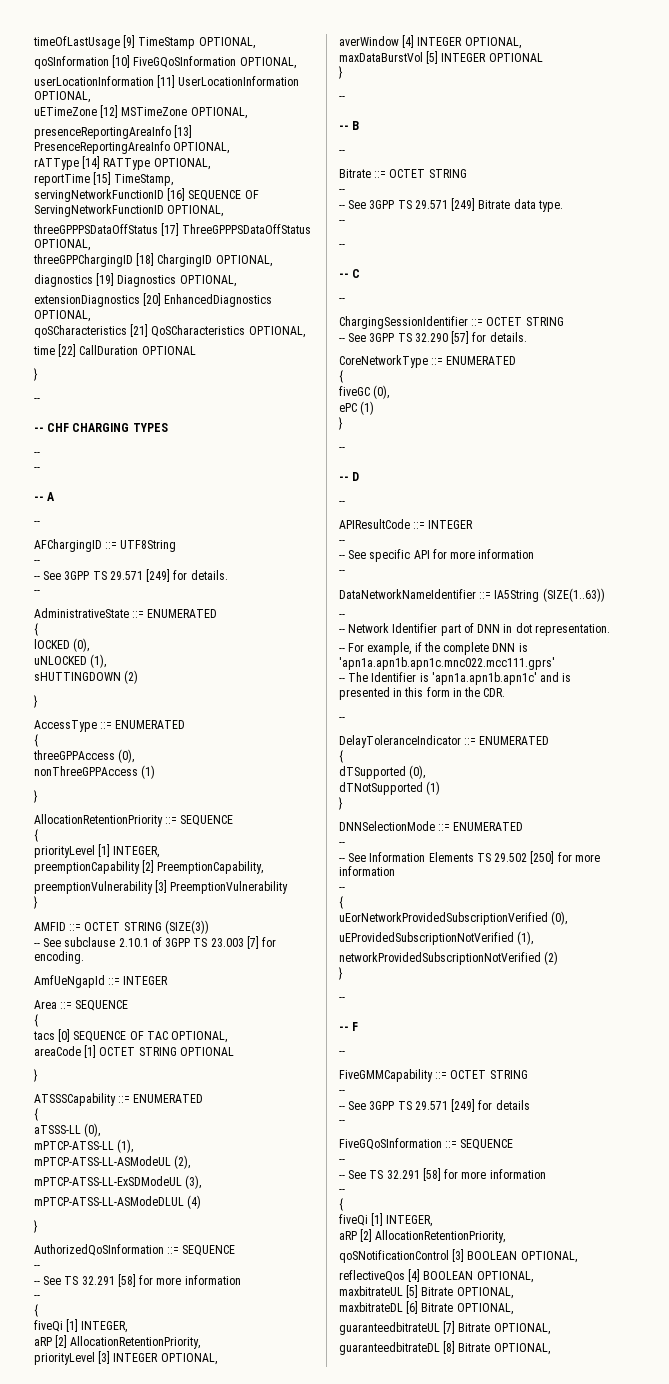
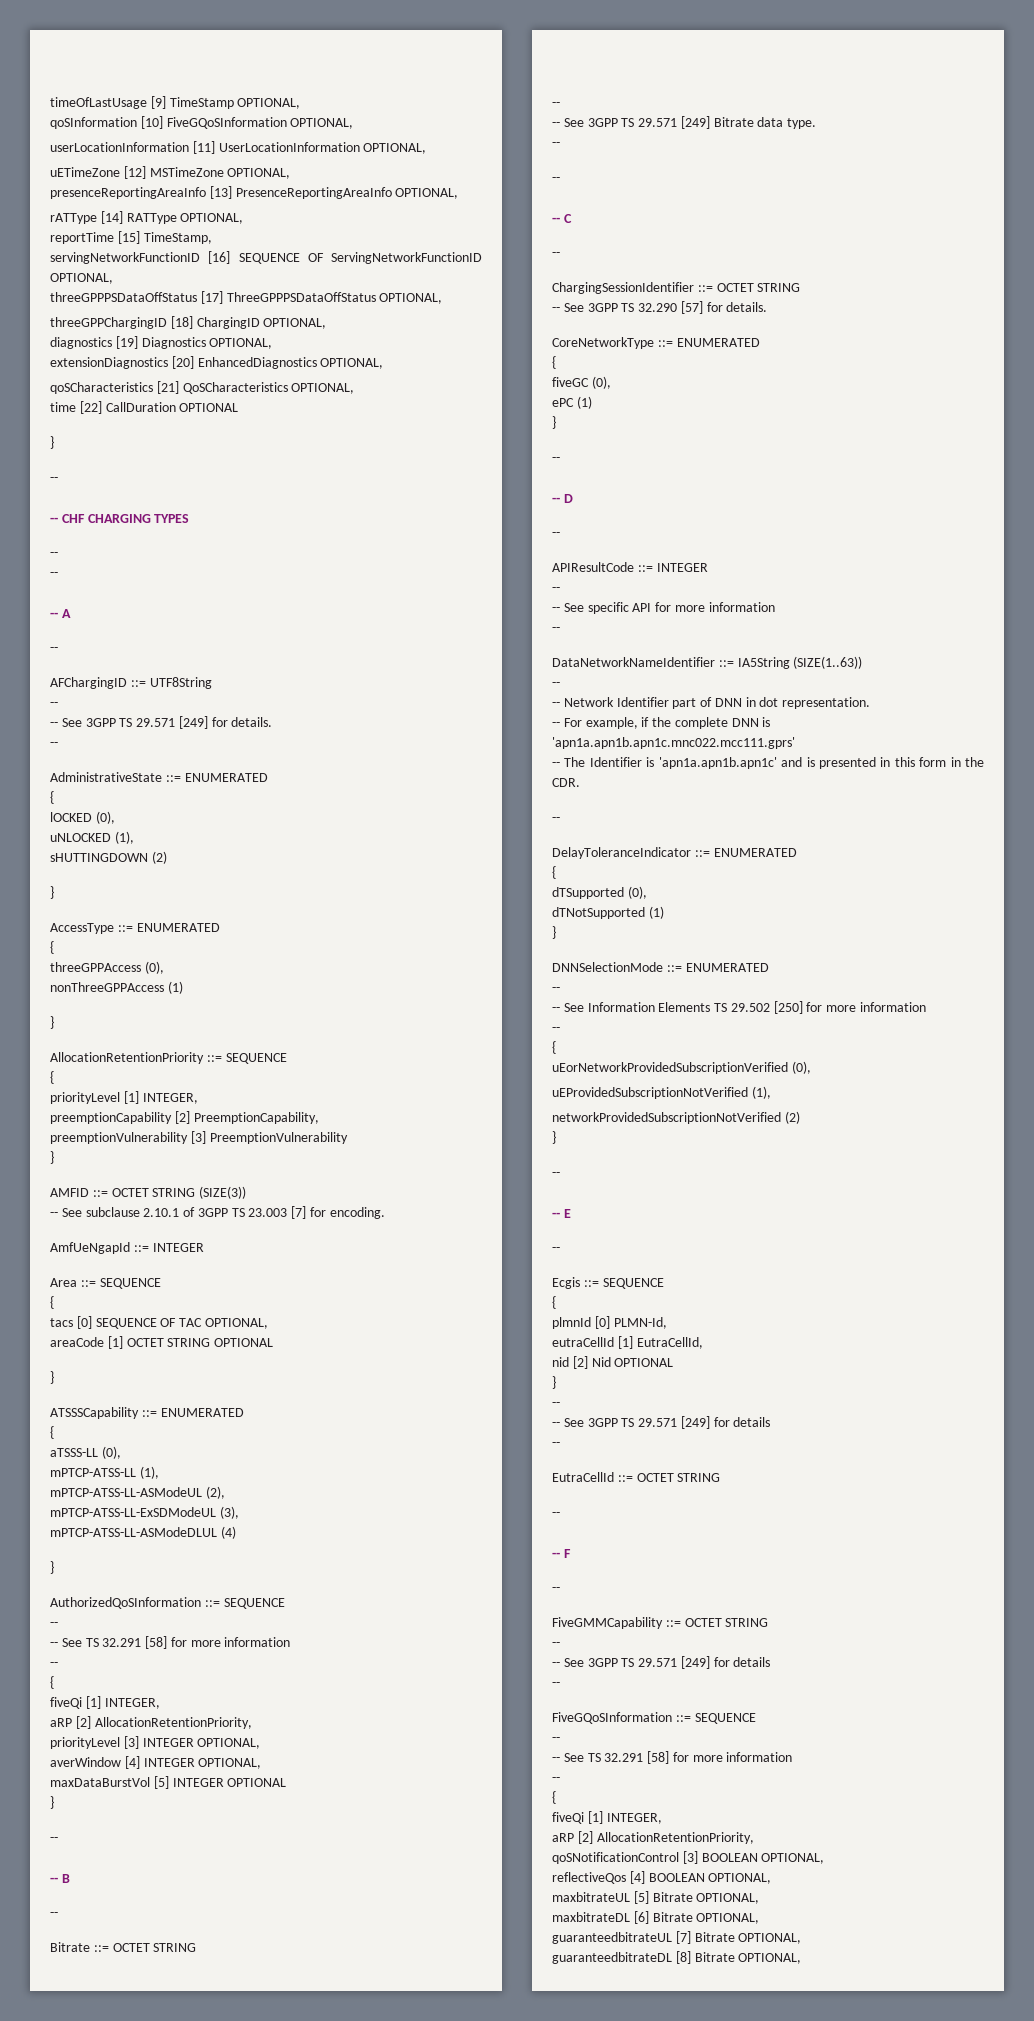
+ -- E
+ --
+ Ecgis ::= SEQUENCE
+ {
+ plmnId [0] PLMN-Id,
+ eutraCellId [1] EutraCellId,
+ nid [2] Nid OPTIONAL
+ }
+ --
+ -- See 3GPP TS 29.571 [249] for details
+ --
+ EutraCellId ::= OCTET STRING
+ --

